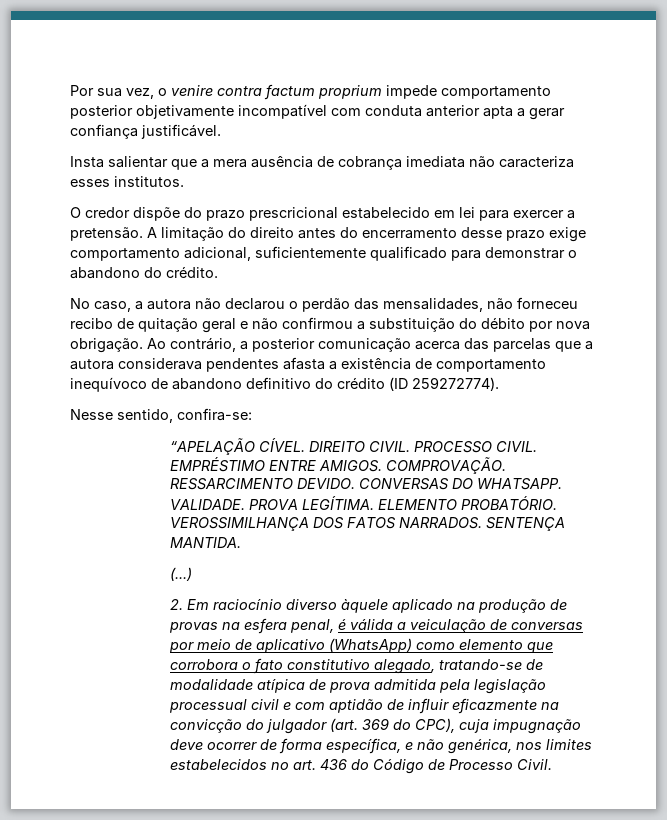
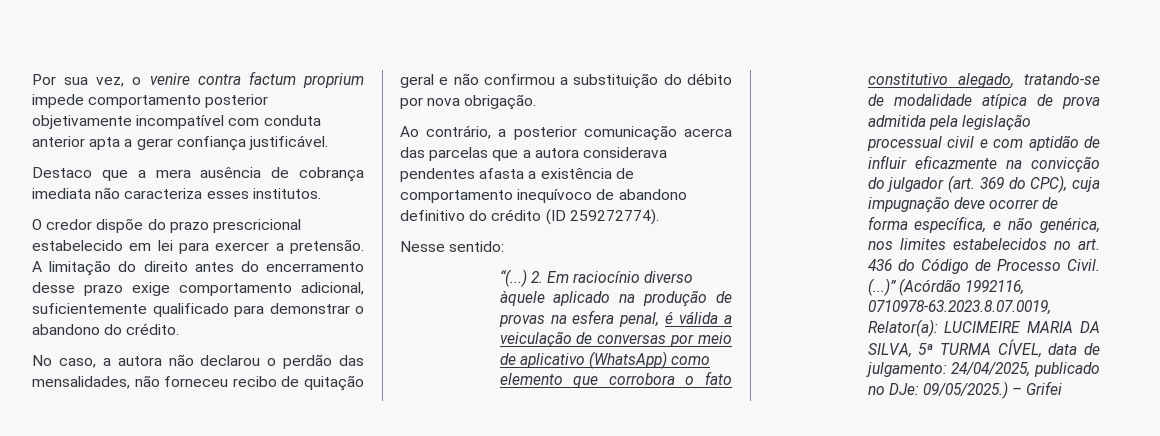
- Insta salientar que a mera ausência de cobrança imediata não caracteriza esses institutos.
+ Destaco que a mera ausência de cobrança imediata não caracteriza esses institutos.
- No caso, a autora não declarou o perdão das mensalidades, não forneceu recibo de quitação geral e não confirmou a substituição do débito por nova obrigação. Ao contrário, a posterior comunicação acerca das parcelas que a autora considerava pendentes afasta a existência de comportamento inequívoco de abandono definitivo do crédito (ID 259272774).
+ No caso, a autora não declarou o perdão das mensalidades, não forneceu recibo de quitação geral e não confirmou a substituição do débito por nova obrigação.
+ Ao contrário, a posterior comunicação acerca das parcelas que a autora considerava pendentes afasta a existência de comportamento inequívoco de abandono definitivo do crédito (ID 259272774).
- Nesse sentido, confira-se:
- “APELAÇÃO CÍVEL. DIREITO CIVIL. PROCESSO CIVIL. EMPRÉSTIMO ENTRE AMIGOS. COMPROVAÇÃO. RESSARCIMENTO DEVIDO. CONVERSAS DO WHATSAPP. VALIDADE. PROVA LEGÍTIMA. ELEMENTO PROBATÓRIO. VEROSSIMILHANÇA DOS FATOS NARRADOS. SENTENÇA MANTIDA.
- (...)
- 2. Em raciocínio diverso àquele aplicado na produção de provas na esfera penal, é válida a veiculação de conversas por meio de aplicativo (WhatsApp) como elemento que corrobora o fato constitutivo alegado, tratando-se de modalidade atípica de prova admitida pela legislação processual civil e com aptidão de influir eficazmente na convicção do julgador (art. 369 do CPC), cuja impugnação deve ocorrer de forma específica, e não genérica, nos limites estabelecidos no art. 436 do Código de Processo Civil.
+ Nesse sentido:
+ “(...) 2. Em raciocínio diverso àquele aplicado na produção de provas na esfera penal, é válida a veiculação de conversas por meio de aplicativo (WhatsApp) como elemento que corrobora o fato constitutivo alegado, tratando-se de modalidade atípica de prova admitida pela legislação processual civil e com aptidão de influir eficazmente na convicção do julgador (art. 369 do CPC), cuja impugnação deve ocorrer de forma específica, e não genérica, nos limites estabelecidos no art. 436 do Código de Processo Civil.
+ (...)” (Acórdão 1992116, 0710978-63.2023.8.07.0019, Relator(a): LUCIMEIRE MARIA DA SILVA, 5ª TURMA CÍVEL, data de julgamento: 24/04/2025, publicado no DJe: 09/05/2025.) – Grifei

